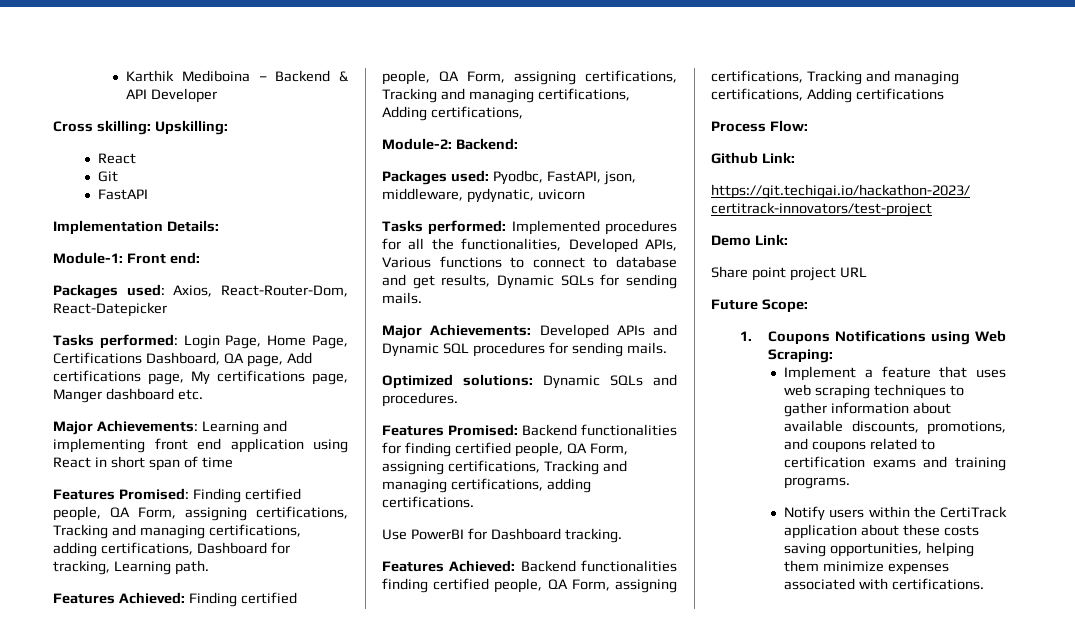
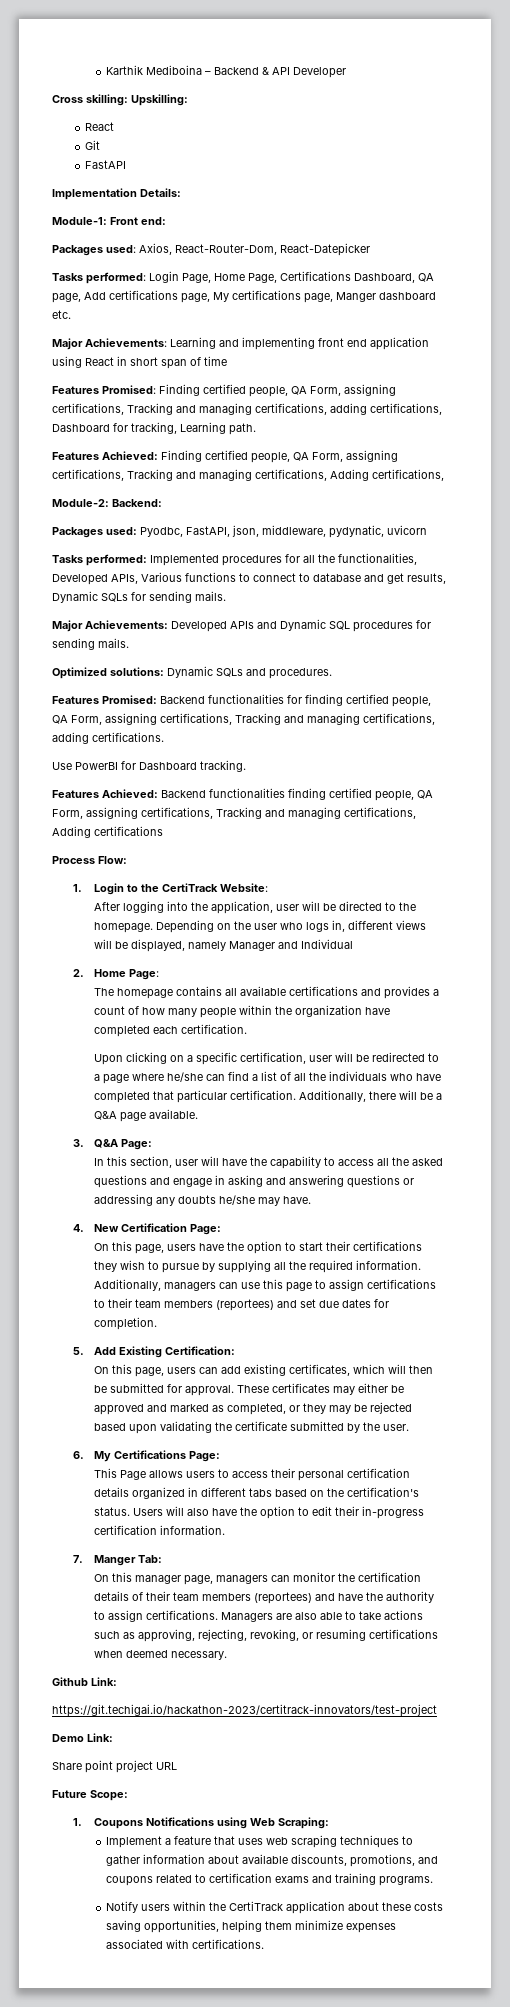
+ 1. Login to the CertiTrack Website:
+ After logging into the application, user will be directed to the homepage. Depending on the user who logs in, different views will be displayed, namely Manager and Individual
+ 2. Home Page:
+ The homepage contains all available certifications and provides a count of how many people within the organization have completed each certification.
+ Upon clicking on a specific certification, user will be redirected to a page where he/she can find a list of all the individuals who have completed that particular certification. Additionally, there will be a Q&A page available.
+ 3. Q&A Page:
+ In this section, user will have the capability to access all the asked questions and engage in asking and answering questions or addressing any doubts he/she may have.
+ 4. New Certification Page:
+ On this page, users have the option to start their certifications they wish to pursue by supplying all the required information. Additionally, managers can use this page to assign certifications to their team members (reportees) and set due dates for completion.
+ 5. Add Existing Certification:
+ On this page, users can add existing certificates, which will then be submitted for approval. These certificates may either be approved and marked as completed, or they may be rejected based upon validating the certificate submitted by the user.
+ 6. My Certifications Page:
+ This Page allows users to access their personal certification details organized in different tabs based on the certification's status. Users will also have the option to edit their in-progress certification information.
+ 7. Manger Tab:
+ On this manager page, managers can monitor the certification details of their team members (reportees) and have the authority to assign certifications. Managers are also able to take actions such as approving, rejecting, revoking, or resuming certifications when deemed necessary.

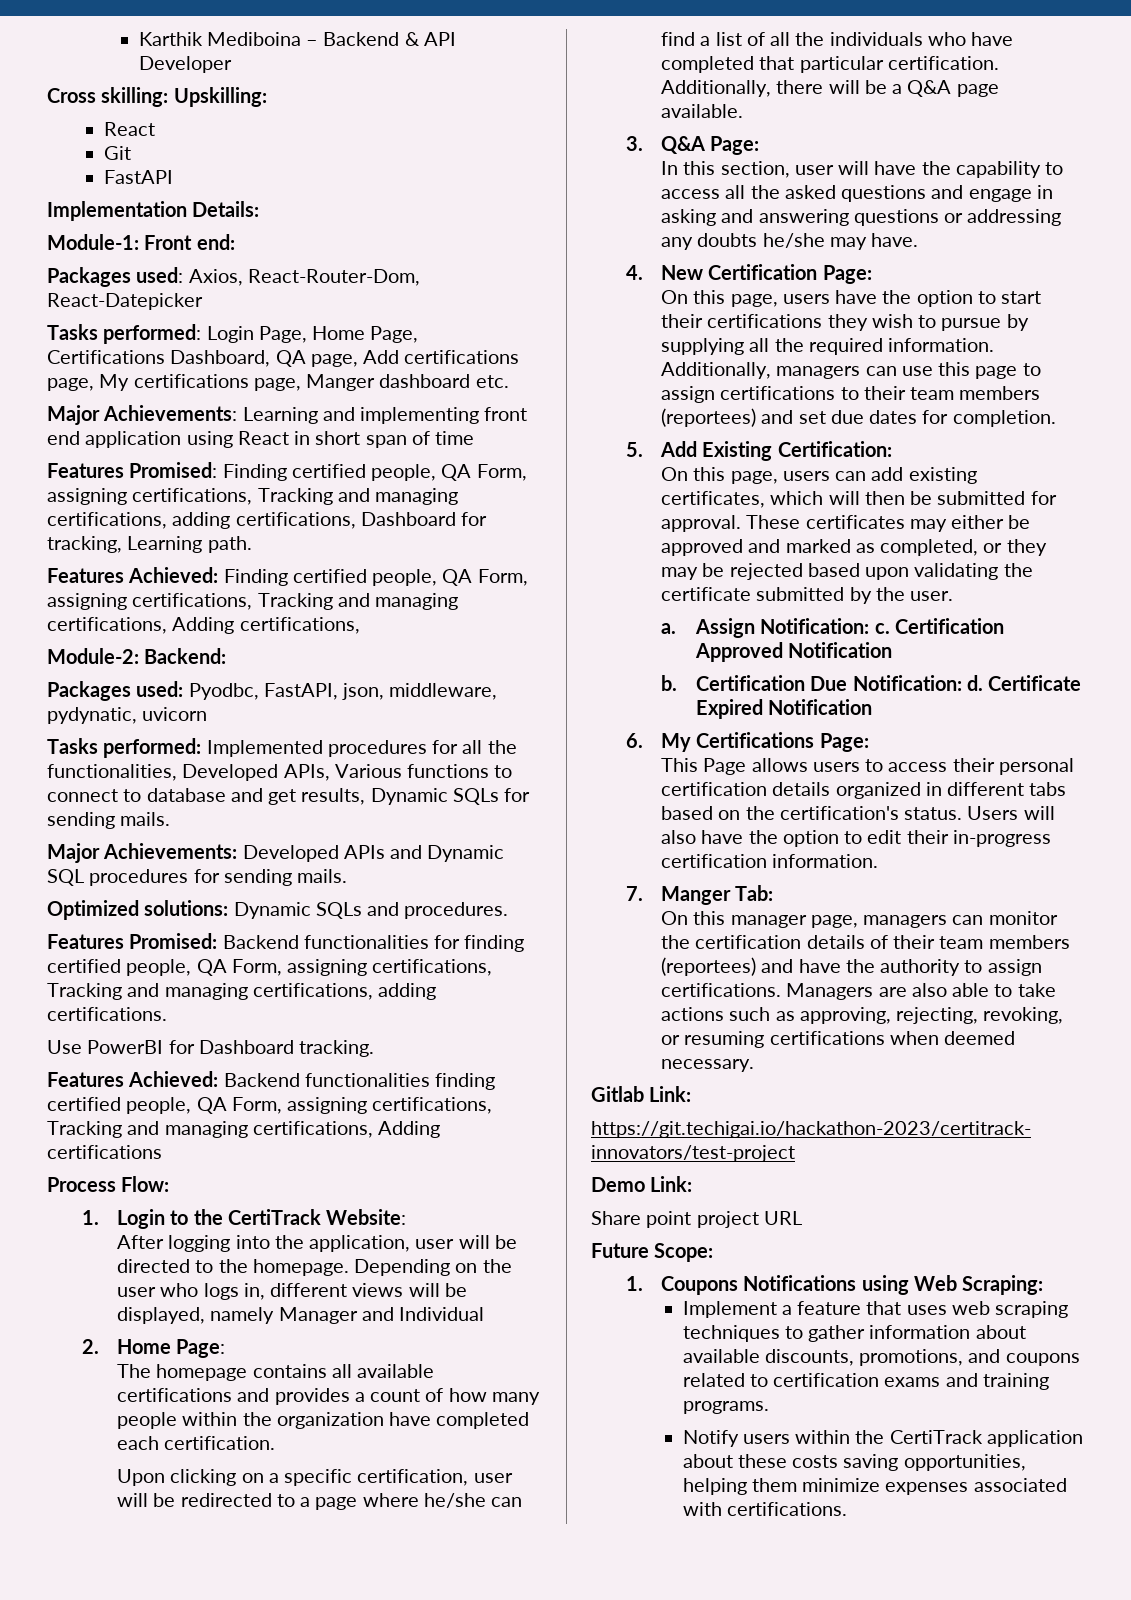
+ a. Assign Notification: c. Certification Approved Notification
+ b. Certification Due Notification: d. Certificate Expired Notification
- Github Link:
+ Gitlab Link:

